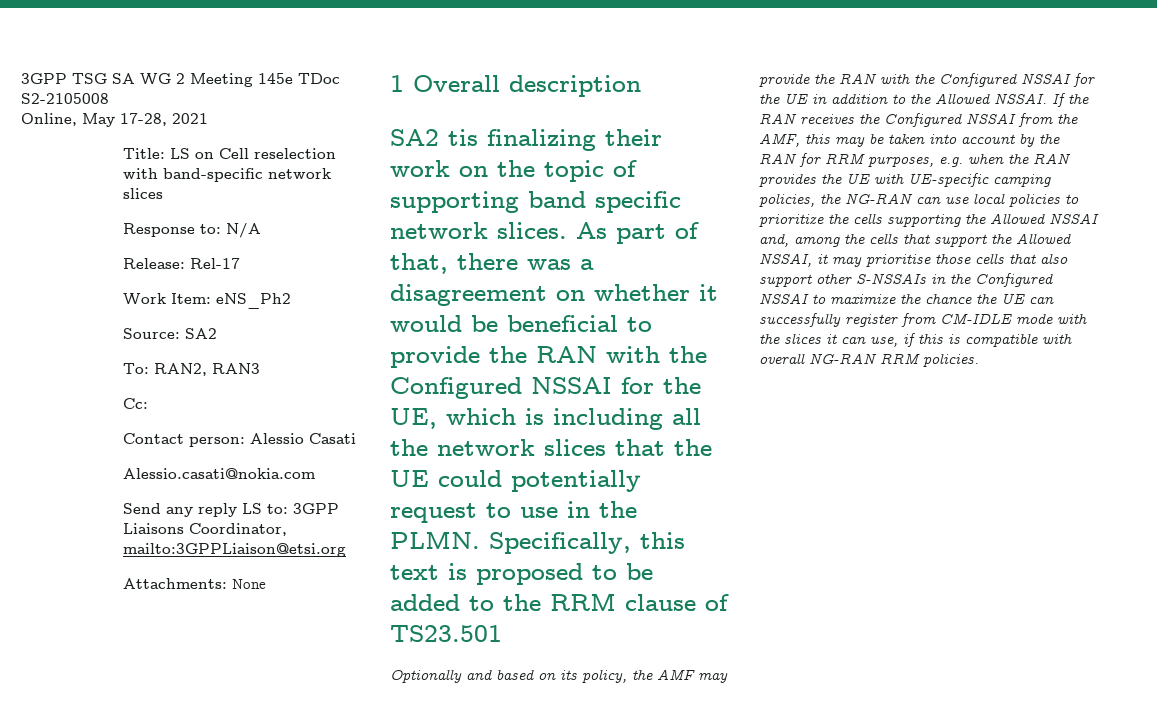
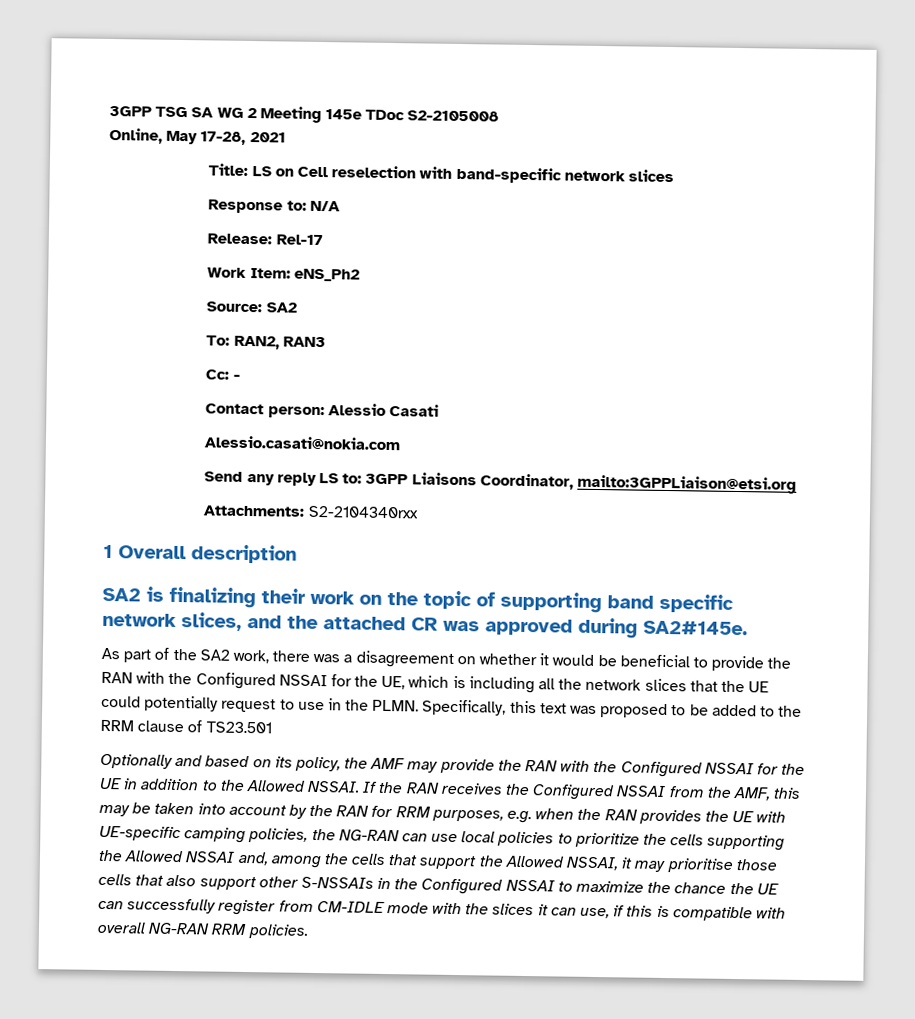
- Cc:
+ Cc: -
- Attachments: None
+ Attachments: S2-2104340rxx
- SA2 tis finalizing their work on the topic of supporting band specific network slices. As part of that, there was a disagreement on whether it would be beneficial to provide the RAN with the Configured NSSAI for the UE, which is including all the network slices that the UE could potentially request to use in the PLMN.
+ SA2 is finalizing their work on the topic of supporting band specific network slices, and the attached CR was approved during SA2#145e.
+ As part of the SA2 work, there was a disagreement on whether it would be beneficial to provide the RAN with the Configured NSSAI for the UE, which is including all the network slices that the UE could potentially request to use in the PLMN.
- Specifically, this text is proposed to be added to the RRM clause of TS23.501
+ Specifically, this text was proposed to be added to the RRM clause of TS23.501

